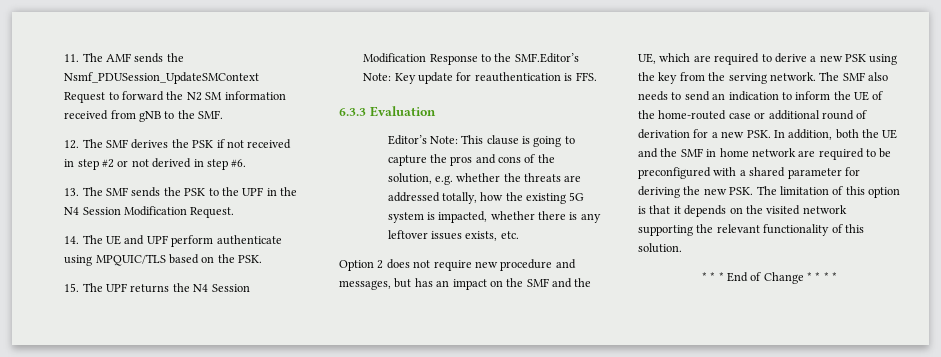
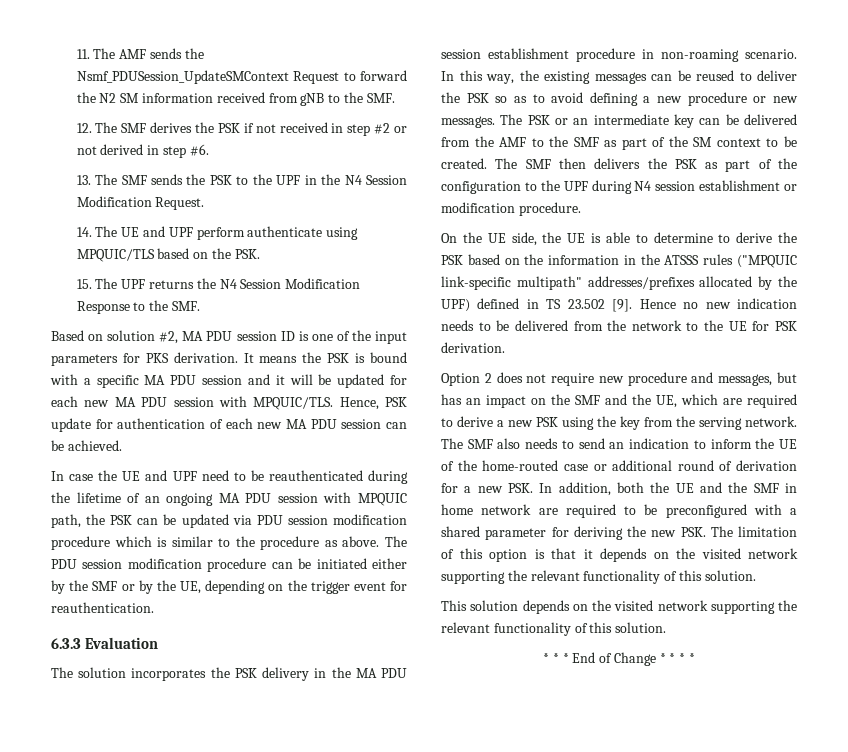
- 15. The UPF returns the N4 Session Modification Response to the SMF.Editor’s Note: Key update for reauthentication is FFS.
+ 15. The UPF returns the N4 Session Modification Response to the SMF.
+ Based on solution #2, MA PDU session ID is one of the input parameters for PKS derivation. It means the PSK is bound with a specific MA PDU session and it will be updated for each new MA PDU session with MPQUIC/TLS. Hence, PSK update for authentication of each new MA PDU session can be achieved.
+ In case the UE and UPF need to be reauthenticated during the lifetime of an ongoing MA PDU session with MPQUIC path, the PSK can be updated via PDU session modification procedure which is similar to the procedure as above. The PDU session modification procedure can be initiated either by the SMF or by the UE, depending on the trigger event for reauthentication.
  6.3.3 Evaluation
- Editor’s Note: This clause is going to capture the pros and cons of the solution, e.g. whether the threats are addressed totally, how the existing 5G system is impacted, whether there is any leftover issues exists, etc.
+ The solution incorporates the PSK delivery in the MA PDU session establishment procedure in non-roaming scenario. In this way, the existing messages can be reused to deliver the PSK so as to avoid defining a new procedure or new messages. The PSK or an intermediate key can be delivered from the AMF to the SMF as part of the SM context to be created. The SMF then delivers the PSK as part of the configuration to the UPF during N4 session establishment or modification procedure.
+ On the UE side, the UE is able to determine to derive the PSK based on the information in the ATSSS rules ("MPQUIC link-specific multipath" addresses/prefixes allocated by the UPF) defined in TS 23.502 [9]. Hence no new indication needs to be delivered from the network to the UE for PSK derivation.
+ This solution depends on the visited network supporting the relevant functionality of this solution.

